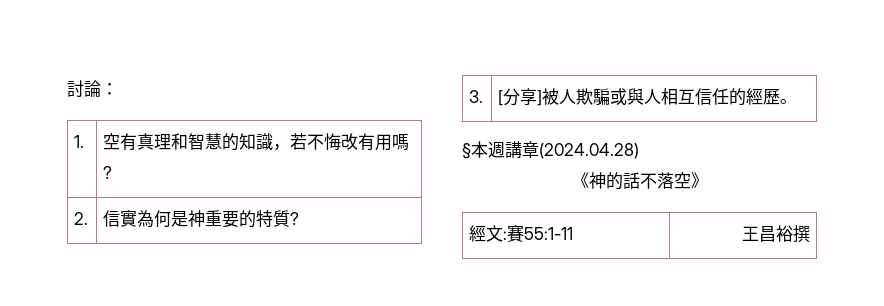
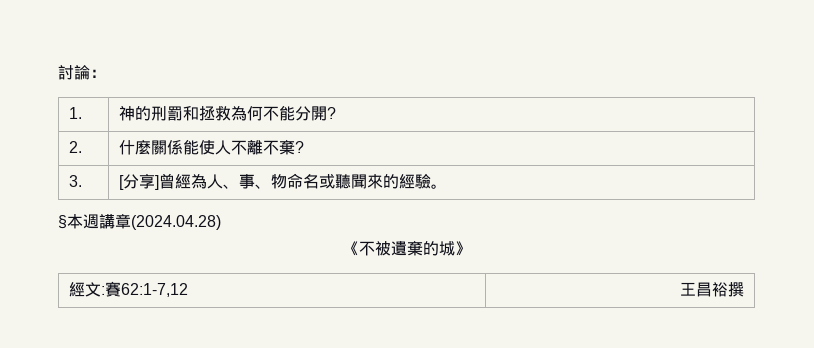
- 1. | 空有真理和智慧的知識，若不悔改有用嗎?
- 2. | 信實為何是神重要的特質?
+ 1. | 神的刑罰和拯救為何不能分開?
+ 2. | 什麼關係能使人不離不棄?
- 3. | [分享]被人欺騙或與人相互信任的經歷。
+ 3. | [分享]曾經為人、事、物命名或聽聞來的經驗。
- 《神的話不落空》
+ 《不被遺棄的城》
- 經文:賽55:1-11 | 王昌裕撰
+ 經文:賽62:1-7,12 | 王昌裕撰

